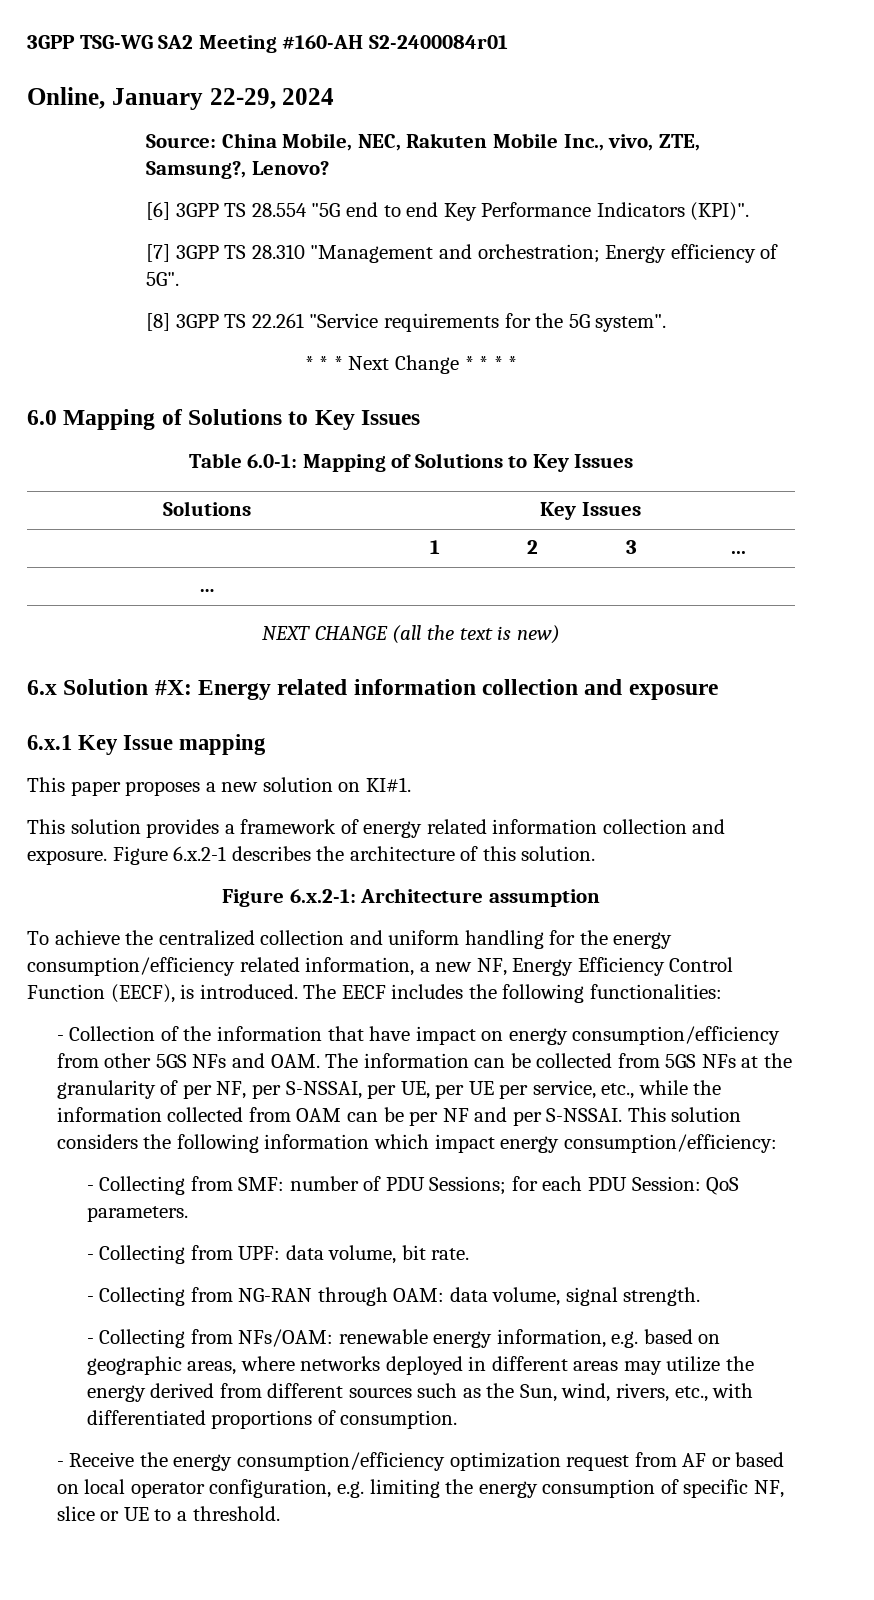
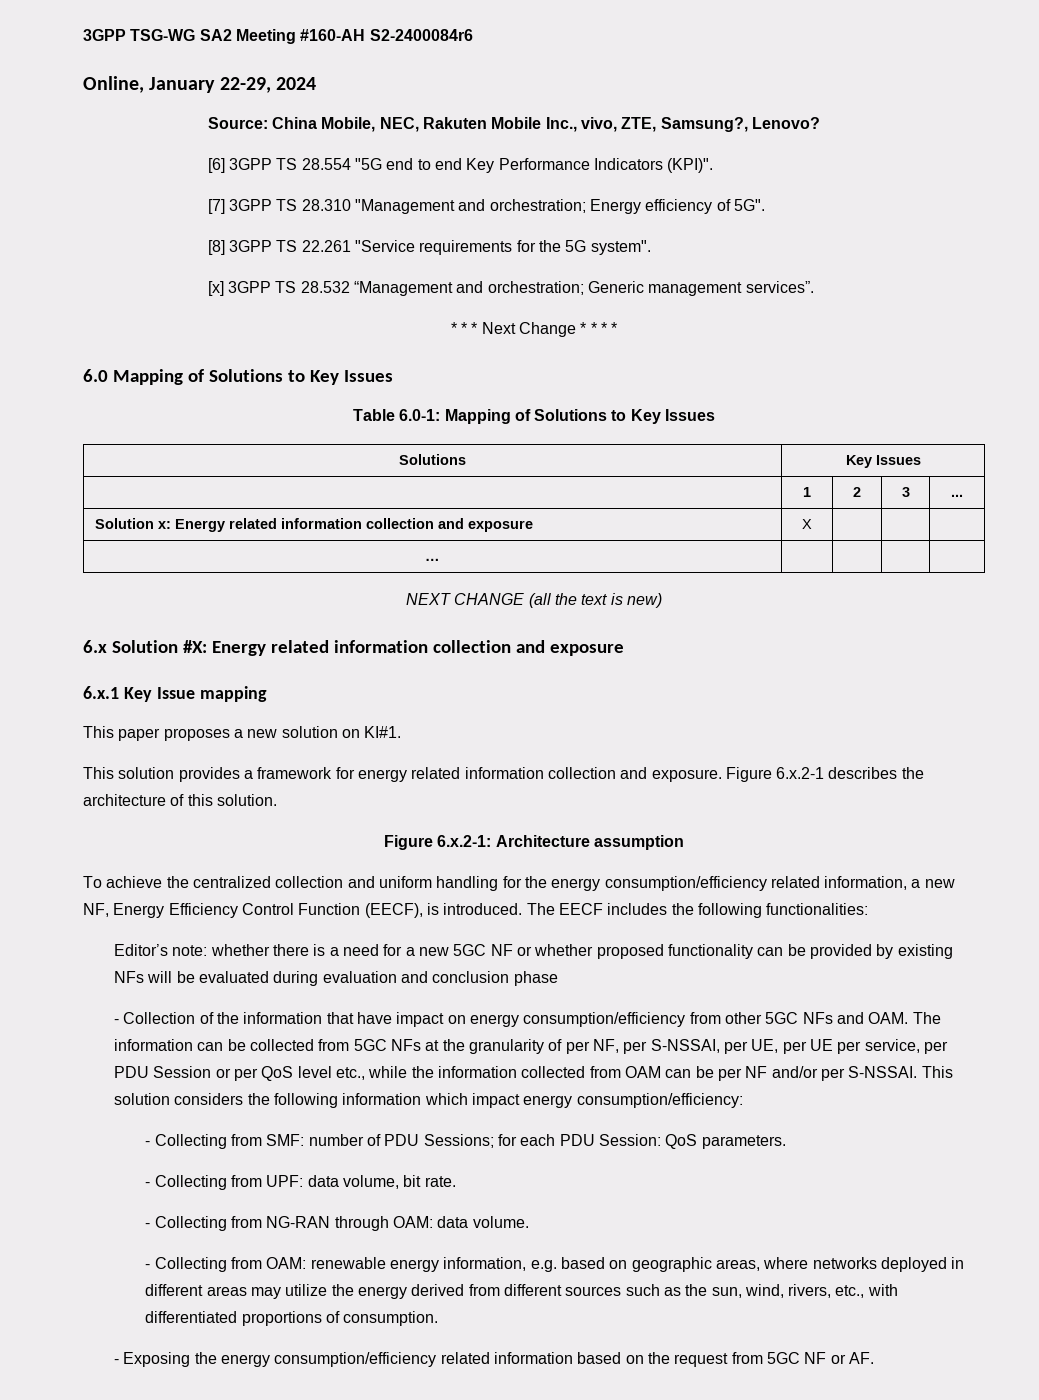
- 3GPP TSG-WG SA2 Meeting #160-AH S2-2400084r01
+ 3GPP TSG-WG SA2 Meeting #160-AH S2-2400084r6
+ [x] 3GPP TS 28.532 “Management and orchestration; Generic management services”.
+ Solution x: Energy related information collection and exposure | X | | |
- This solution provides a framework of energy related information collection and exposure.
+ This solution provides a framework for energy related information collection and exposure.
+ Editor’s note: whether there is a need for a new 5GC NF or whether proposed functionality can be provided by existing NFs will be evaluated during evaluation and conclusion phase
- - Collection of the information that have impact on energy consumption/efficiency from other 5GS NFs and OAM. The information can be collected from 5GS NFs at the granularity of per NF, per S-NSSAI, per UE, per UE per service, etc., while the information collected from OAM can be per NF and per S-NSSAI.
+ - Collection of the information that have impact on energy consumption/efficiency from other 5GC NFs and OAM. The information can be collected from 5GC NFs at the granularity of per NF, per S-NSSAI, per UE, per UE per service, per PDU Session or per QoS level etc., while the information collected from OAM can be per NF and/or per S-NSSAI.
- - Collecting from NG-RAN through OAM: data volume, signal strength.
- - Collecting from NFs/OAM: renewable energy information, e.g. based on geographic areas, where networks deployed in different areas may utilize the energy derived from different sources such as the Sun, wind, rivers, etc., with differentiated proportions of consumption.
+ - Collecting from NG-RAN through OAM: data volume.
+ - Collecting from OAM: renewable energy information, e.g. based on geographic areas, where networks deployed in different areas may utilize the energy derived from different sources such as the sun, wind, rivers, etc., with differentiated proportions of consumption.
- - Receive the energy consumption/efficiency optimization request from AF or based on local operator configuration, e.g. limiting the energy consumption of specific NF, slice or UE to a threshold.
+ - Exposing the energy consumption/efficiency related information based on the request from 5GC NF or AF.

